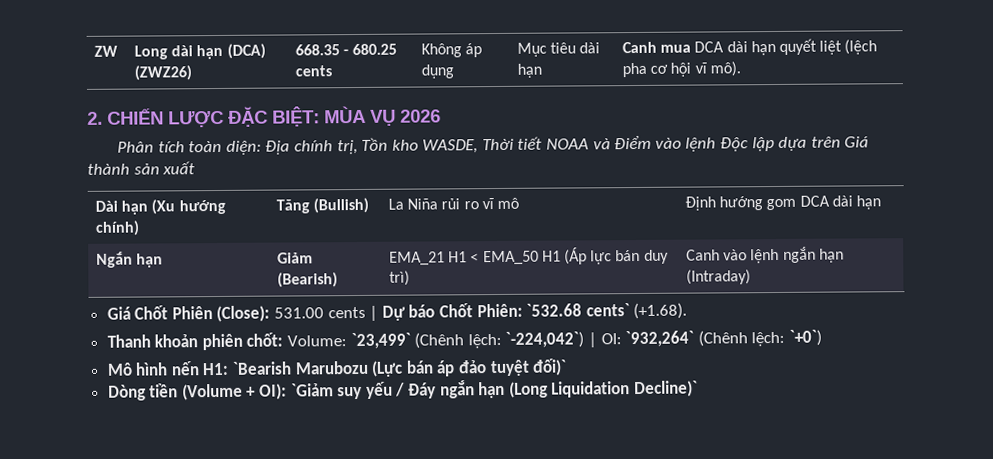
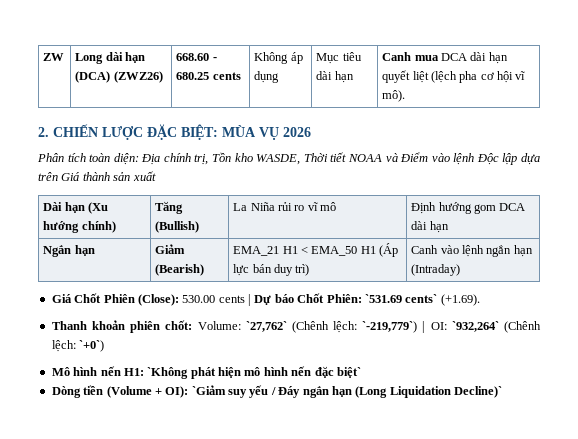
- ZW | Long dài hạn (DCA) (ZWZ26) | 668.35 - 680.25 cents | Không áp dụng | Mục tiêu dài hạn | Canh mua DCA dài hạn quyết liệt (lệch pha cơ hội vĩ mô).
+ ZW | Long dài hạn (DCA) (ZWZ26) | 668.60 - 680.25 cents | Không áp dụng | Mục tiêu dài hạn | Canh mua DCA dài hạn quyết liệt (lệch pha cơ hội vĩ mô).
- Giá Chốt Phiên (Close): 531.00 cents | Dự báo Chốt Phiên: `532.68 cents` (+1.68).
+ Giá Chốt Phiên (Close): 530.00 cents | Dự báo Chốt Phiên: `531.69 cents` (+1.69).
- Thanh khoản phiên chốt: Volume: `23,499` (Chênh lệch: `-224,042`) | OI: `932,264` (Chênh lệch: `+0`)
+ Thanh khoản phiên chốt: Volume: `27,762` (Chênh lệch: `-219,779`) | OI: `932,264` (Chênh lệch: `+0`)
- Mô hình nến H1: `Bearish Marubozu (Lực bán áp đảo tuyệt đối)`
+ Mô hình nến H1: `Không phát hiện mô hình nến đặc biệt`

